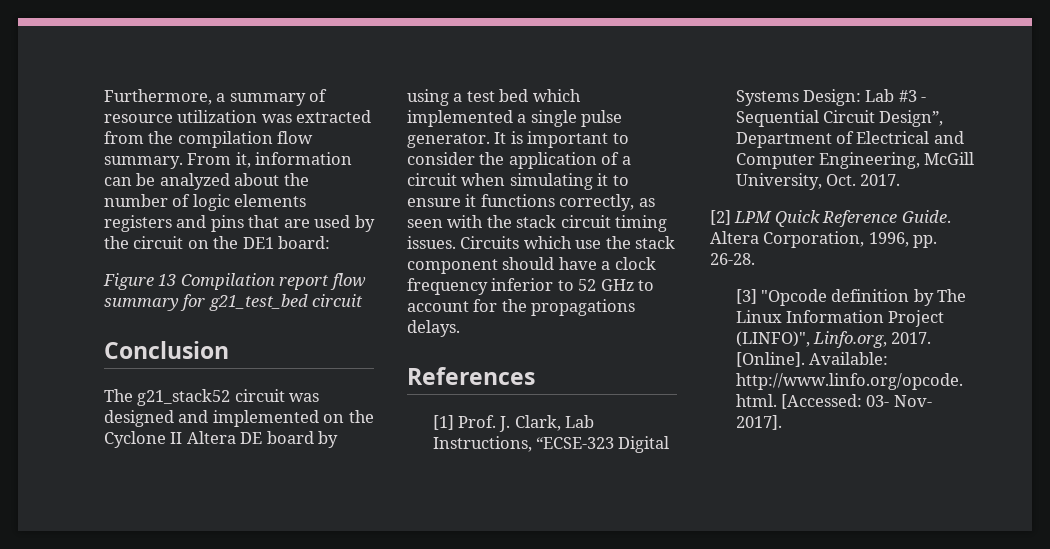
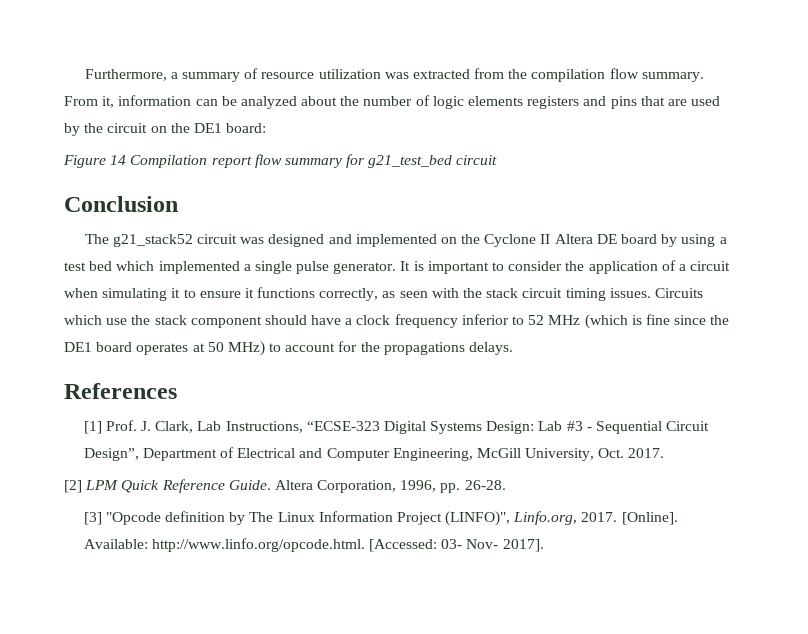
- Figure 13 Compilation report flow summary for g21_test_bed circuit
+ Figure 14 Compilation report flow summary for g21_test_bed circuit
- Circuits which use the stack component should have a clock frequency inferior to 52 GHz to account for the propagations delays.
+ Circuits which use the stack component should have a clock frequency inferior to 52 MHz (which is fine since the DE1 board operates at 50 MHz) to account for the propagations delays.

